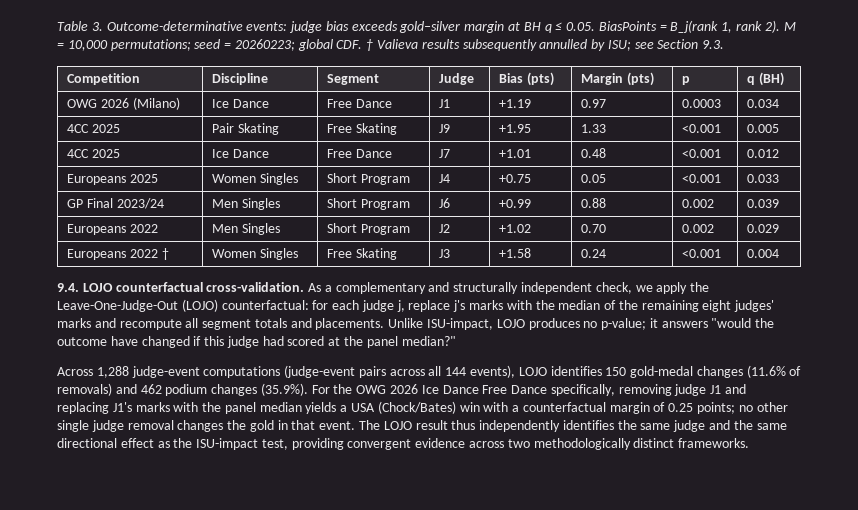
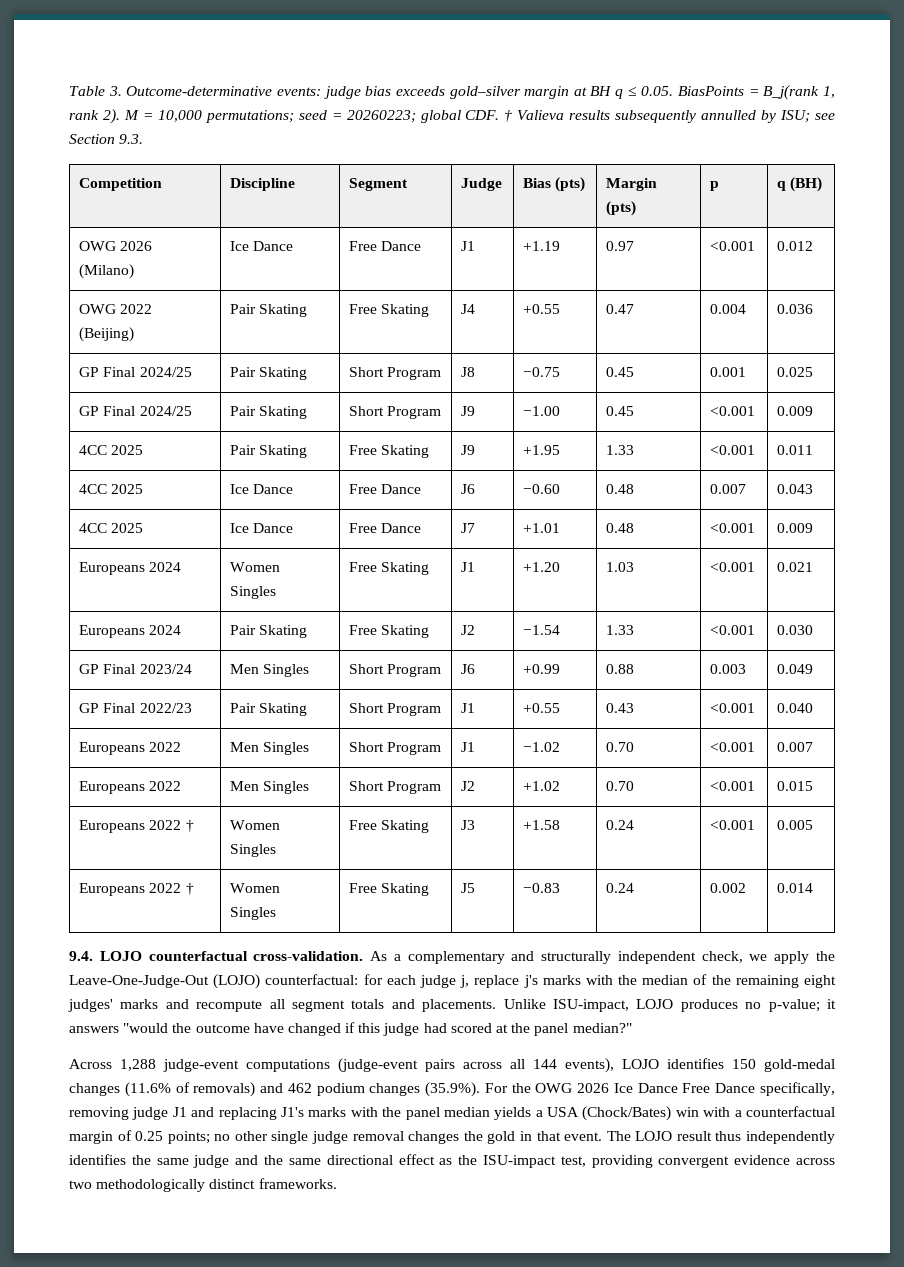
- OWG 2026 (Milano) | Ice Dance | Free Dance | J1 | +1.19 | 0.97 | 0.0003 | 0.034
+ OWG 2026 (Milano) | Ice Dance | Free Dance | J1 | +1.19 | 0.97 | <0.001 | 0.012
+ OWG 2022 (Beijing) | Pair Skating | Free Skating | J4 | +0.55 | 0.47 | 0.004 | 0.036
+ GP Final 2024/25 | Pair Skating | Short Program | J8 | −0.75 | 0.45 | 0.001 | 0.025
+ GP Final 2024/25 | Pair Skating | Short Program | J9 | −1.00 | 0.45 | <0.001 | 0.009
- 4CC 2025 | Pair Skating | Free Skating | J9 | +1.95 | 1.33 | <0.001 | 0.005
+ 4CC 2025 | Pair Skating | Free Skating | J9 | +1.95 | 1.33 | <0.001 | 0.011
+ 4CC 2025 | Ice Dance | Free Dance | J6 | −0.60 | 0.48 | 0.007 | 0.043
- 4CC 2025 | Ice Dance | Free Dance | J7 | +1.01 | 0.48 | <0.001 | 0.012
- Europeans 2025 | Women Singles | Short Program | J4 | +0.75 | 0.05 | <0.001 | 0.033
+ 4CC 2025 | Ice Dance | Free Dance | J7 | +1.01 | 0.48 | <0.001 | 0.009
+ Europeans 2024 | Women Singles | Free Skating | J1 | +1.20 | 1.03 | <0.001 | 0.021
+ Europeans 2024 | Pair Skating | Free Skating | J2 | −1.54 | 1.33 | <0.001 | 0.030
- GP Final 2023/24 | Men Singles | Short Program | J6 | +0.99 | 0.88 | 0.002 | 0.039
+ GP Final 2023/24 | Men Singles | Short Program | J6 | +0.99 | 0.88 | 0.003 | 0.049
+ GP Final 2022/23 | Pair Skating | Short Program | J1 | +0.55 | 0.43 | <0.001 | 0.040
+ Europeans 2022 | Men Singles | Short Program | J1 | −1.02 | 0.70 | <0.001 | 0.007
- Europeans 2022 | Men Singles | Short Program | J2 | +1.02 | 0.70 | 0.002 | 0.029
+ Europeans 2022 | Men Singles | Short Program | J2 | +1.02 | 0.70 | <0.001 | 0.015
- Europeans 2022 † | Women Singles | Free Skating | J3 | +1.58 | 0.24 | <0.001 | 0.004
+ Europeans 2022 † | Women Singles | Free Skating | J3 | +1.58 | 0.24 | <0.001 | 0.005
+ Europeans 2022 † | Women Singles | Free Skating | J5 | −0.83 | 0.24 | 0.002 | 0.014

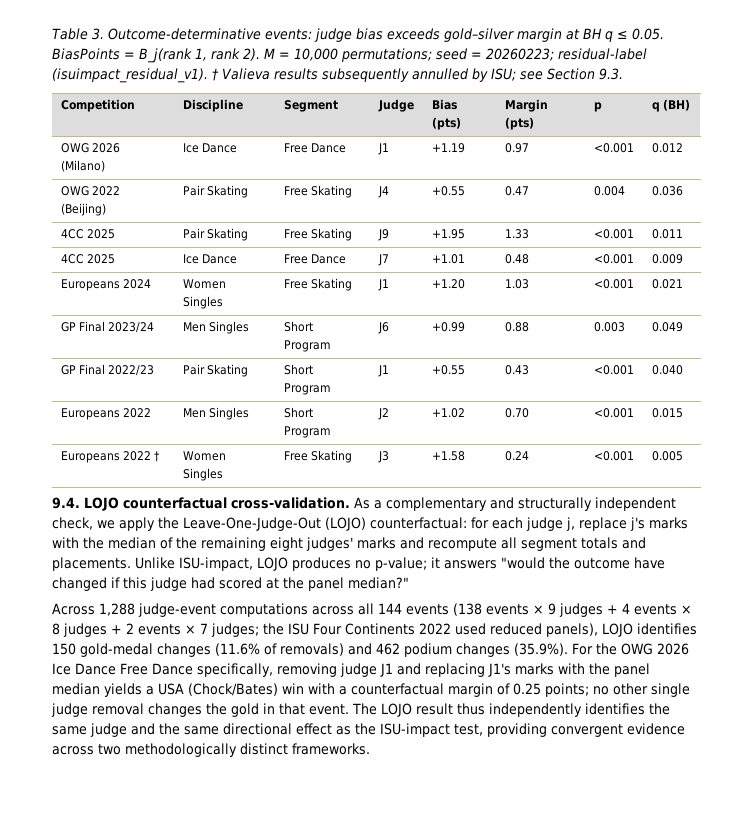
- M = 10,000 permutations; seed = 20260223; global CDF. † Valieva results subsequently annulled by ISU; see Section 9.3.
+ M = 10,000 permutations; seed = 20260223; residual-label (isuimpact_residual_v1). † Valieva results subsequently annulled by ISU; see Section 9.3.
- GP Final 2024/25 | Pair Skating | Short Program | J8 | −0.75 | 0.45 | 0.001 | 0.025
- GP Final 2024/25 | Pair Skating | Short Program | J9 | −1.00 | 0.45 | <0.001 | 0.009
- 4CC 2025 | Ice Dance | Free Dance | J6 | −0.60 | 0.48 | 0.007 | 0.043
- Europeans 2024 | Pair Skating | Free Skating | J2 | −1.54 | 1.33 | <0.001 | 0.030
- Europeans 2022 | Men Singles | Short Program | J1 | −1.02 | 0.70 | <0.001 | 0.007
- Europeans 2022 † | Women Singles | Free Skating | J5 | −0.83 | 0.24 | 0.002 | 0.014
- Across 1,288 judge-event computations (judge-event pairs across all 144 events), LOJO identifies 150 gold-medal changes (11.6% of removals) and 462 podium changes (35.9%). For the OWG 2026 Ice Dance Free Dance specifically, removing judge J1 and replacing J1's marks with the panel median yields a USA (Chock/Bates) win with a counterfactual margin of 0.25 points;
+ Across 1,288 judge-event computations across all 144 events (138 events × 9 judges + 4 events × 8 judges + 2 events × 7 judges; the ISU Four Continents 2022 used reduced panels), LOJO identifies 150 gold-medal changes (11.6% of removals) and 462 podium changes (35.9%). For the OWG 2026 Ice Dance Free Dance specifically, removing judge J1 and replacing J1's marks with the panel median yields a USA (Chock/Bates) win with a counterfactual margin of 0.25 points;

